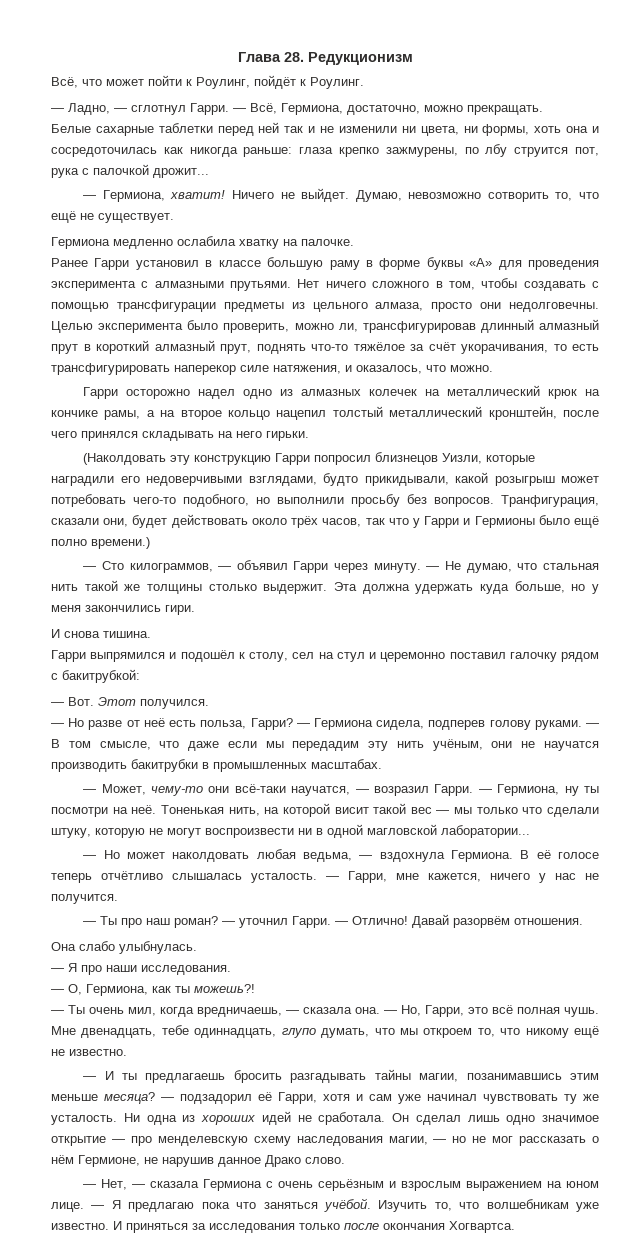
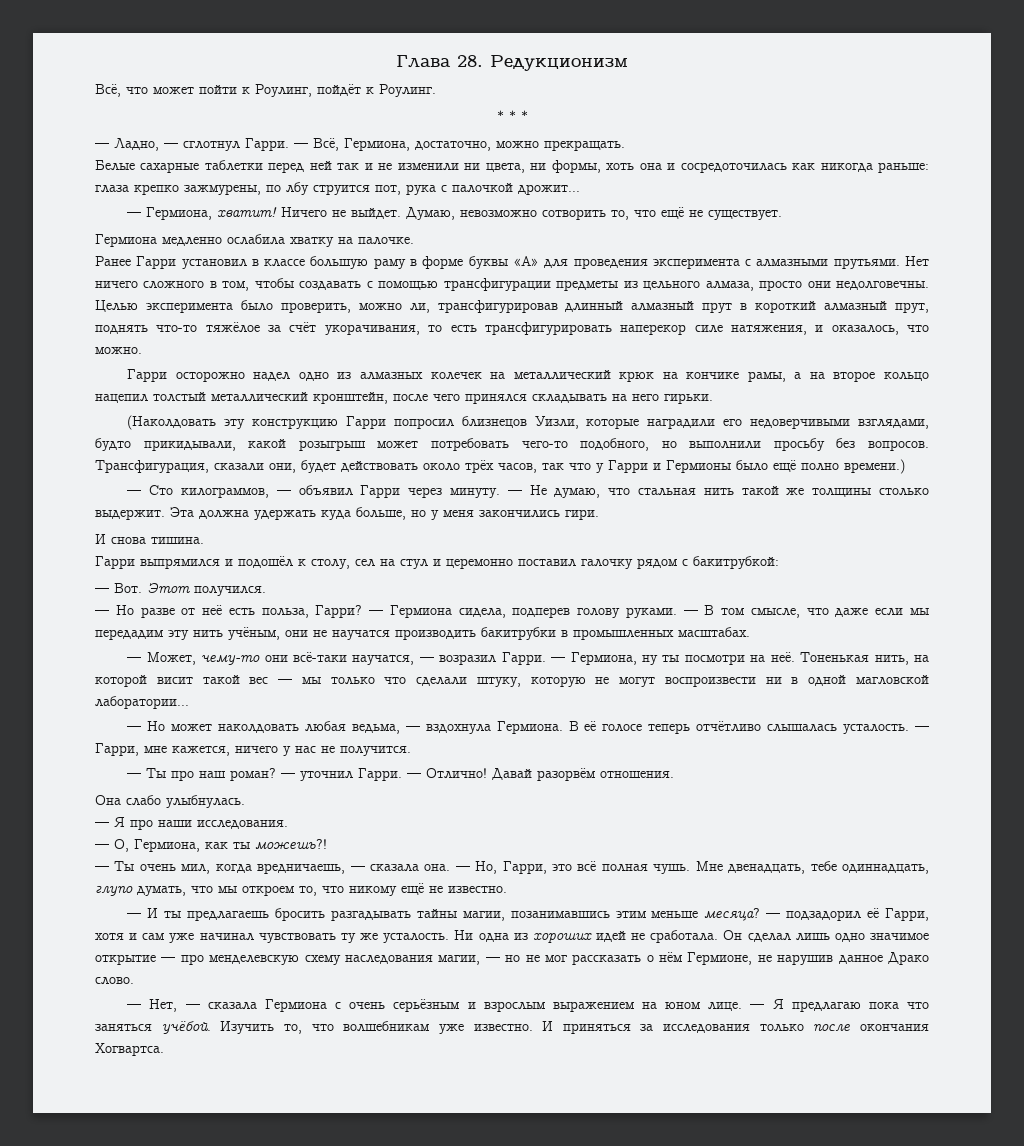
+ * * *
- Транфигурация, сказали они, будет действовать около трёх часов, так что у Гарри и Гермионы было ещё полно времени.)
+ Трансфигурация, сказали они, будет действовать около трёх часов, так что у Гарри и Гермионы было ещё полно времени.)

